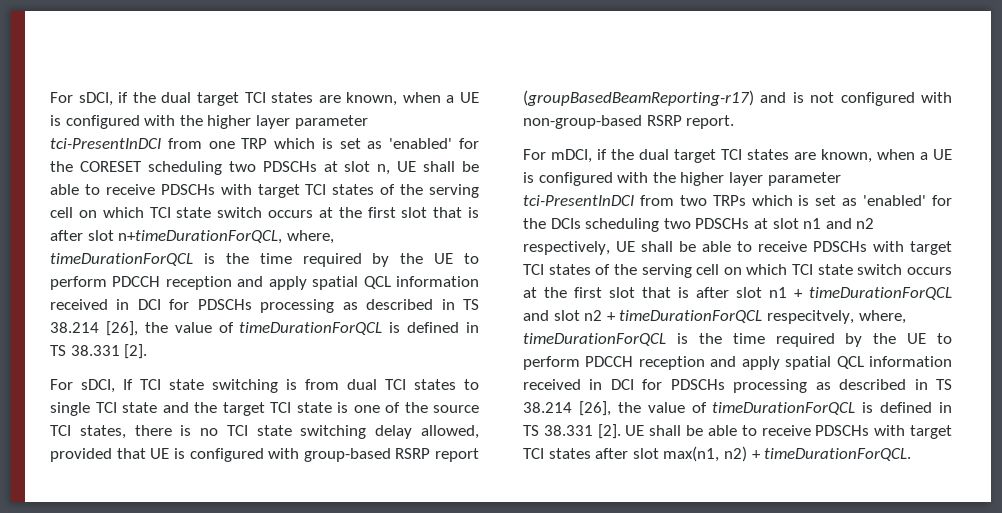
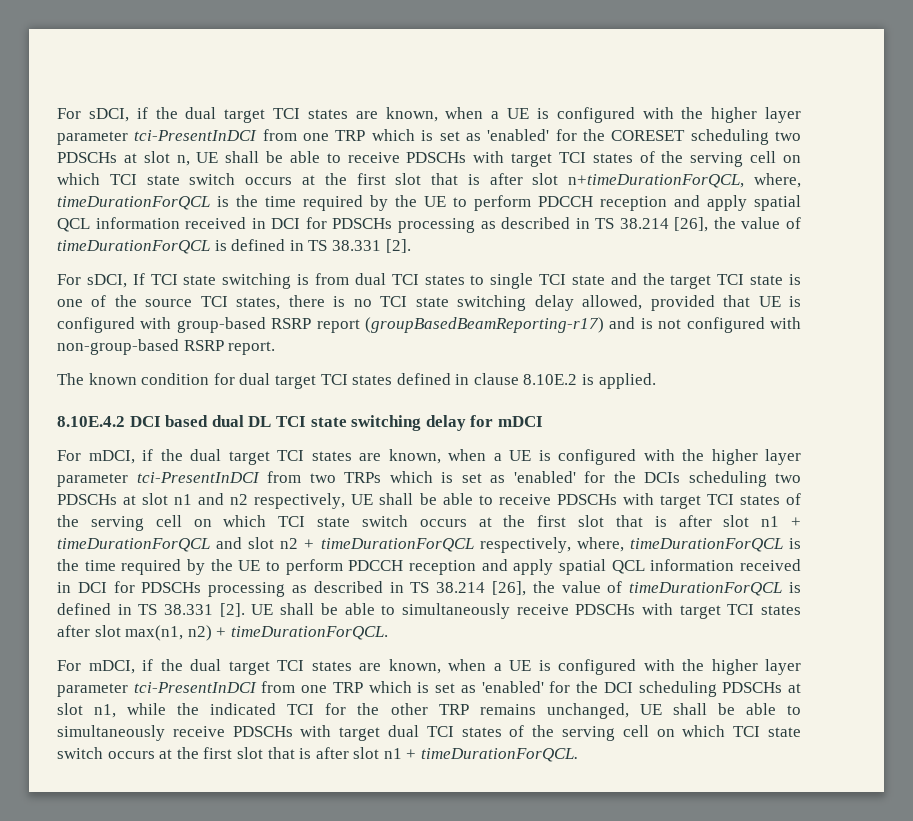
+ The known condition for dual target TCI states defined in clause 8.10E.2 is applied.
+ 8.10E.4.2 DCI based dual DL TCI state switching delay for mDCI
- For mDCI, if the dual target TCI states are known, when a UE is configured with the higher layer parameter tci-PresentInDCI from two TRPs which is set as 'enabled' for the DCIs scheduling two PDSCHs at slot n1 and n2 respectively, UE shall be able to receive PDSCHs with target TCI states of the serving cell on which TCI state switch occurs at the first slot that is after slot n1 + timeDurationForQCL and slot n2 + timeDurationForQCL respecitvely, where, timeDurationForQCL is the time required by the UE to perform PDCCH reception and apply spatial QCL information received in DCI for PDSCHs processing as described in TS 38.214 [26], the value of timeDurationForQCL is defined in TS 38.331 [2].
+ For mDCI, if the dual target TCI states are known, when a UE is configured with the higher layer parameter tci-PresentInDCI from two TRPs which is set as 'enabled' for the DCIs scheduling two PDSCHs at slot n1 and n2 respectively, UE shall be able to receive PDSCHs with target TCI states of the serving cell on which TCI state switch occurs at the first slot that is after slot n1 + timeDurationForQCL and slot n2 + timeDurationForQCL respectively, where, timeDurationForQCL is the time required by the UE to perform PDCCH reception and apply spatial QCL information received in DCI for PDSCHs processing as described in TS 38.214 [26], the value of timeDurationForQCL is defined in TS 38.331 [2].
- UE shall be able to receive PDSCHs with target TCI states after slot max(n1, n2) + timeDurationForQCL.
+ UE shall be able to simultaneously receive PDSCHs with target TCI states after slot max(n1, n2) + timeDurationForQCL.
+ For mDCI, if the dual target TCI states are known, when a UE is configured with the higher layer parameter tci-PresentInDCI from one TRP which is set as 'enabled' for the DCI scheduling PDSCHs at slot n1, while the indicated TCI for the other TRP remains unchanged, UE shall be able to simultaneously receive PDSCHs with target dual TCI states of the serving cell on which TCI state switch occurs at the first slot that is after slot n1 + timeDurationForQCL.

